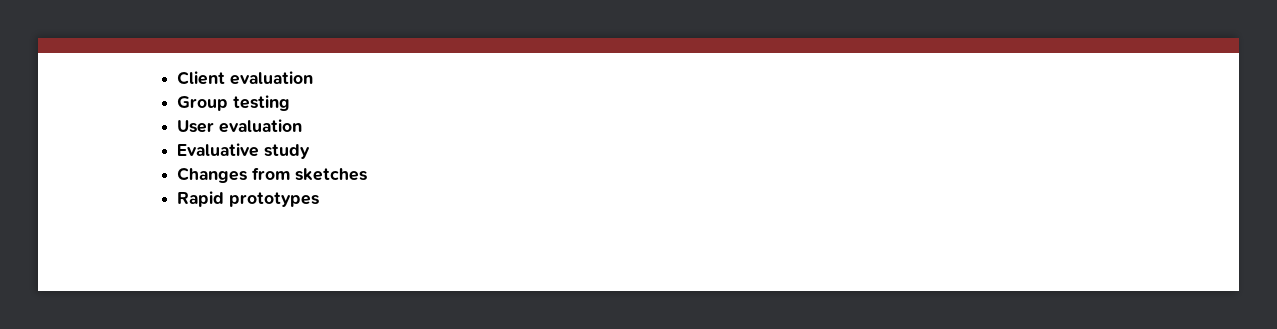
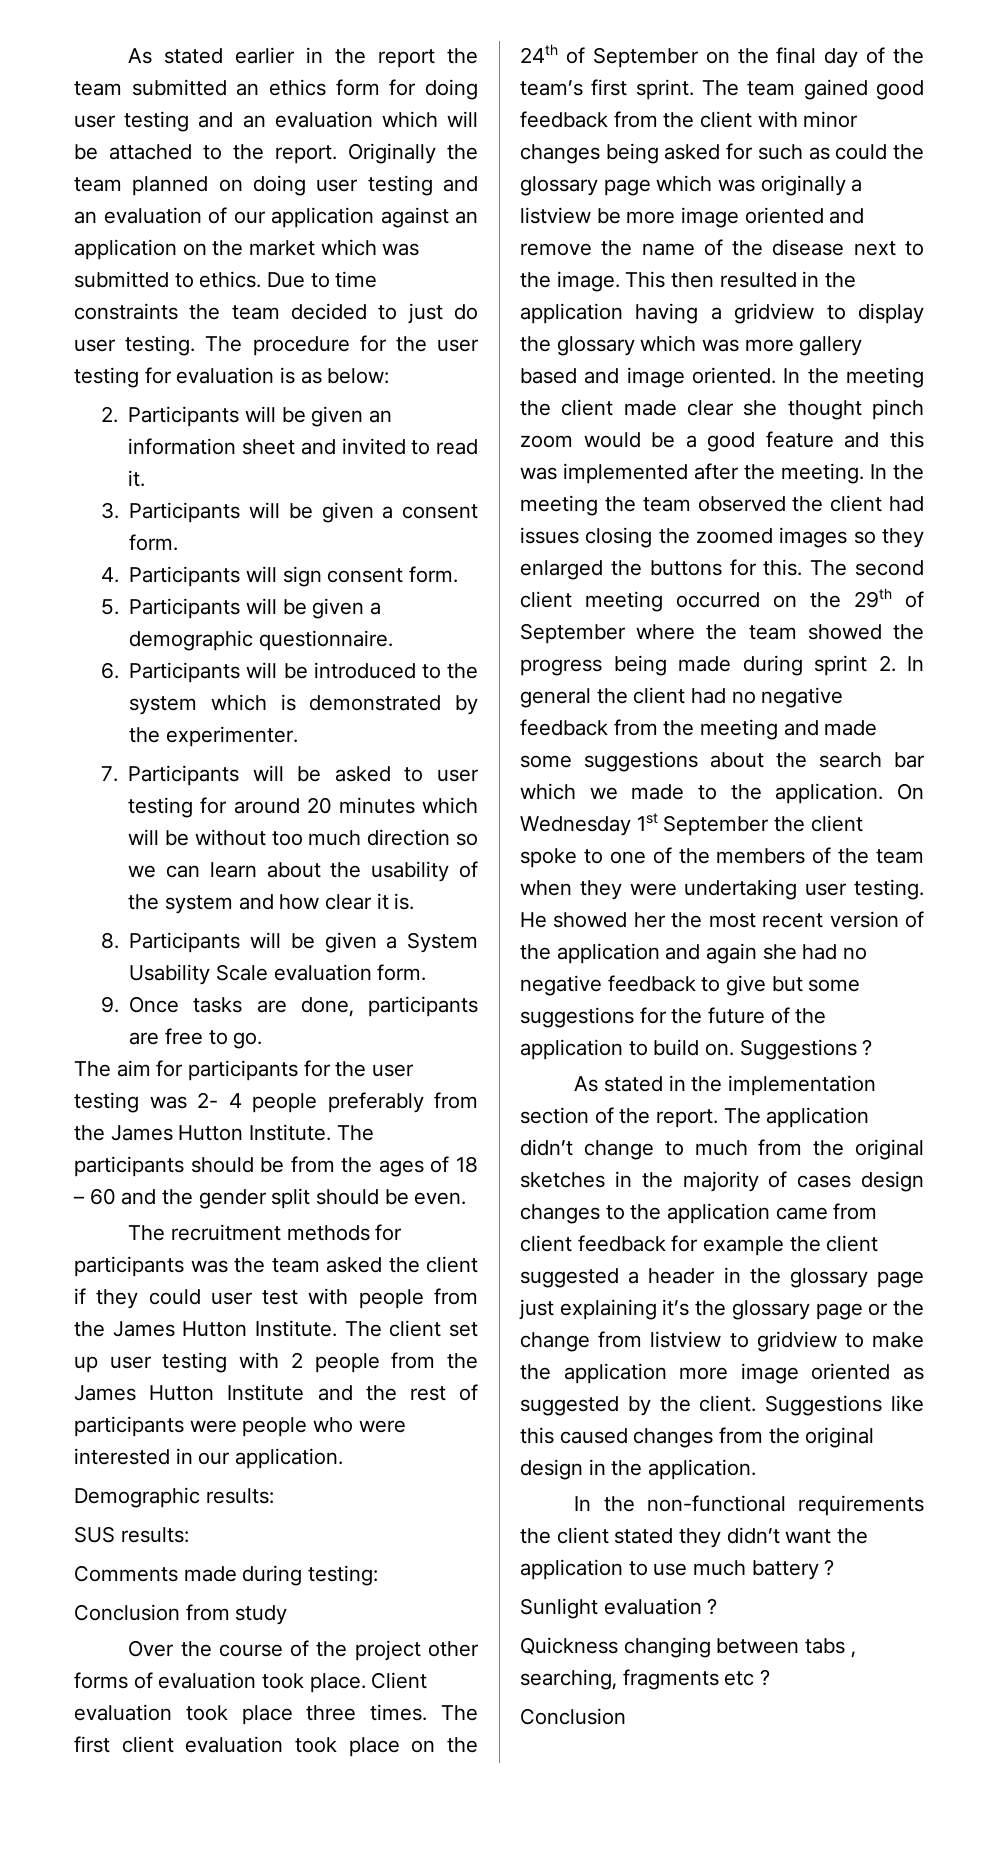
- Client evaluation
- Group testing
- User evaluation
- Evaluative study
- Changes from sketches
- Rapid prototypes
+ As stated earlier in the report the team submitted an ethics form for doing user testing and an evaluation which will be attached to the report. Originally the team planned on doing user testing and an evaluation of our application against an application on the market which was submitted to ethics. Due to time constraints the team decided to just do user testing. The procedure for the user testing for evaluation is as below:
+ 2. Participants will be given an information sheet and invited to read it.
+ 3. Participants will be given a consent form.
+ 4. Participants will sign consent form.
+ 5. Participants will be given a demographic questionnaire.
+ 6. Participants will be introduced to the system which is demonstrated by the experimenter.
+ 7. Participants will be asked to user testing for around 20 minutes which will be without too much direction so we can learn about the usability of the system and how clear it is.
+ 8. Participants will be given a System Usability Scale evaluation form.
+ 9. Once tasks are done, participants are free to go.
+ The aim for participants for the user testing was 2- 4 people preferably from the James Hutton Institute. The participants should be from the ages of 18 – 60 and the gender split should be even.
+ The recruitment methods for participants was the team asked the client if they could user test with people from the James Hutton Institute. The client set up user testing with 2 people from the James Hutton Institute and the rest of participants were people who were interested in our application.
+ Demographic results:
+ SUS results:
+ Comments made during testing:
+ Conclusion from study
+ Over the course of the project other forms of evaluation took place. Client evaluation took place three times. The first client evaluation took place on the 24th of September on the final day of the team’s first sprint. The team gained good feedback from the client with minor changes being asked for such as could the glossary page which was originally a listview be more image oriented and remove the name of the disease next to the image. This then resulted in the application having a gridview to display the glossary which was more gallery based and image oriented. In the meeting the client made clear she thought pinch zoom would be a good feature and this was implemented after the meeting. In the meeting the team observed the client had issues closing the zoomed images so they enlarged the buttons for this. The second client meeting occurred on the 29th of September where the team showed the progress being made during sprint 2. In general the client had no negative feedback from the meeting and made some suggestions about the search bar which we made to the application. On Wednesday 1st September the client spoke to one of the members of the team when they were undertaking user testing. He showed her the most recent version of the application and again she had no negative feedback to give but some suggestions for the future of the application to build on. Suggestions ?
+ As stated in the implementation section of the report. The application didn’t change to much from the original sketches in the majority of cases design changes to the application came from client feedback for example the client suggested a header in the glossary page just explaining it’s the glossary page or the change from listview to gridview to make the application more image oriented as suggested by the client. Suggestions like this caused changes from the original design in the application.
+ In the non-functional requirements the client stated they didn’t want the application to use much battery ?
+ Sunlight evaluation ?
+ Quickness changing between tabs , searching, fragments etc ?
+ Conclusion

